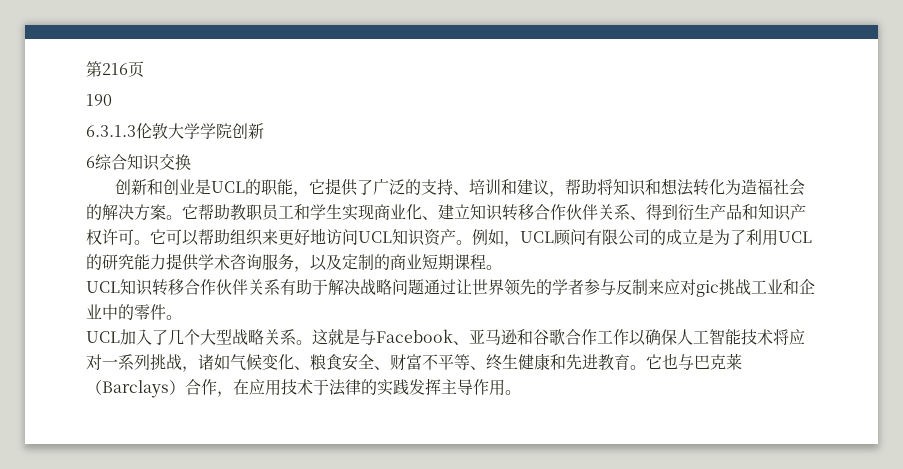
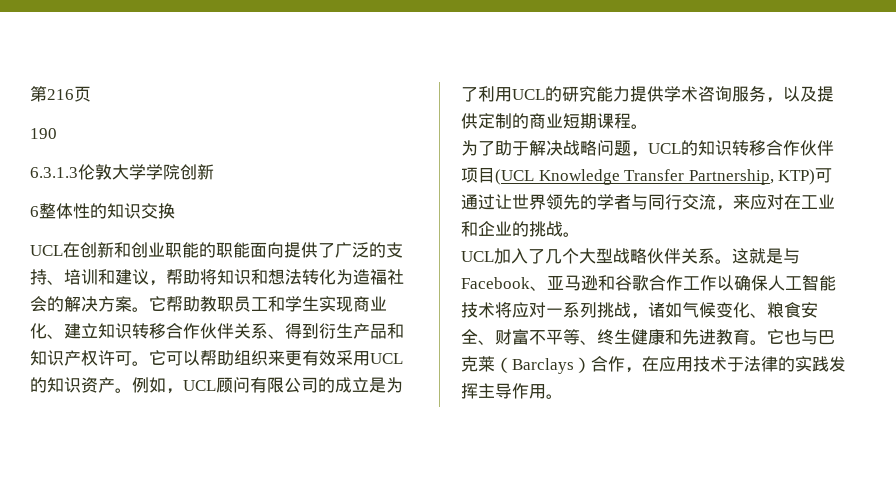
- 6综合知识交换
+ 6整体性的知识交换
- 创新和创业是UCL的职能，它提供了广泛的支持、培训和建议，帮助将知识和想法转化为造福社会的解决方案。
+ UCL在创新和创业职能的职能面向提供了广泛的支持、培训和建议，帮助将知识和想法转化为造福社会的解决方案。
- 它可以帮助组织来更好地访问UCL知识资产。
+ 它可以帮助组织来更有效采用UCL的知识资产。
- 例如，UCL顾问有限公司的成立是为了利用UCL的研究能力提供学术咨询服务，以及定制的商业短期课程。
+ 例如，UCL顾问有限公司的成立是为了利用UCL的研究能力提供学术咨询服务，以及提供定制的商业短期课程。
- UCL知识转移合作伙伴关系有助于解决战略问题通过让世界领先的学者参与反制来应对gic挑战工业和企业中的零件。
+ 为了助于解决战略问题，UCL的知识转移合作伙伴项目(UCL Knowledge Transfer Partnership, KTP)可通过让世界领先的学者与同行交流，来应对在工业和企业的挑战。
- UCL加入了几个大型战略关系。
+ UCL加入了几个大型战略伙伴关系。

